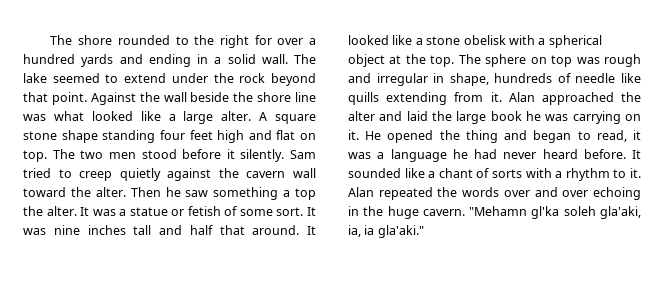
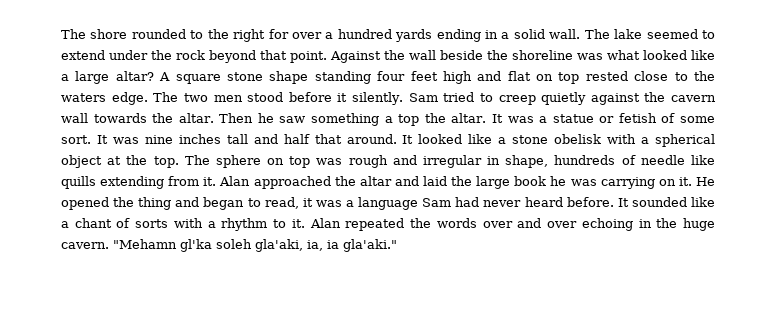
- The shore rounded to the right for over a hundred yards and ending in a solid wall.
+ The shore rounded to the right for over a hundred yards ending in a solid wall.
- Against the wall beside the shore line was what looked like a large alter.
+ Against the wall beside the shoreline was what looked like a large altar?
- A square stone shape standing four feet high and flat on top.
+ A square stone shape standing four feet high and flat on top rested close to the waters edge.
- Sam tried to creep quietly against the cavern wall toward the alter.
+ Sam tried to creep quietly against the cavern wall towards the altar.
- Then he saw something a top the alter.
+ Then he saw something a top the altar.
- Alan approached the alter and laid the large book he was carrying on it.
+ Alan approached the altar and laid the large book he was carrying on it.
- He opened the thing and began to read, it was a language he had never heard before.
+ He opened the thing and began to read, it was a language Sam had never heard before.

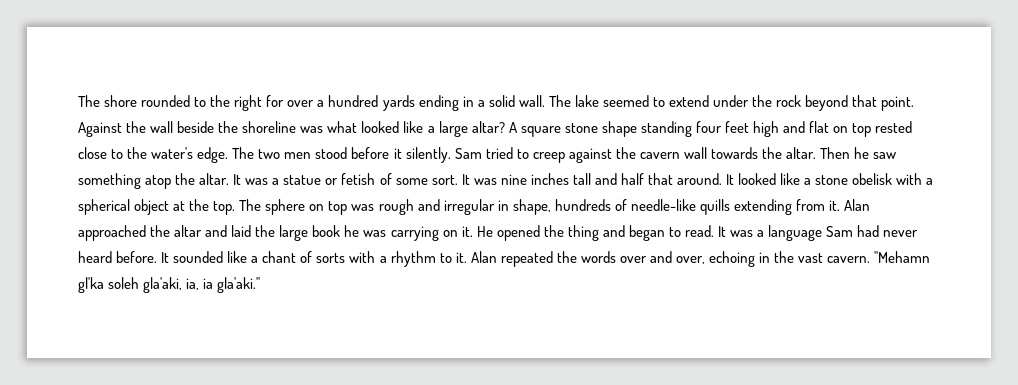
- A square stone shape standing four feet high and flat on top rested close to the waters edge.
+ A square stone shape standing four feet high and flat on top rested close to the water's edge.
- Sam tried to creep quietly against the cavern wall towards the altar.
+ Sam tried to creep against the cavern wall towards the altar.
- Then he saw something a top the altar.
+ Then he saw something atop the altar.
- The sphere on top was rough and irregular in shape, hundreds of needle like quills extending from it.
+ The sphere on top was rough and irregular in shape, hundreds of needle-like quills extending from it.
- He opened the thing and began to read, it was a language Sam had never heard before.
+ He opened the thing and began to read. It was a language Sam had never heard before.
- Alan repeated the words over and over echoing in the huge cavern.
+ Alan repeated the words over and over, echoing in the vast cavern.

